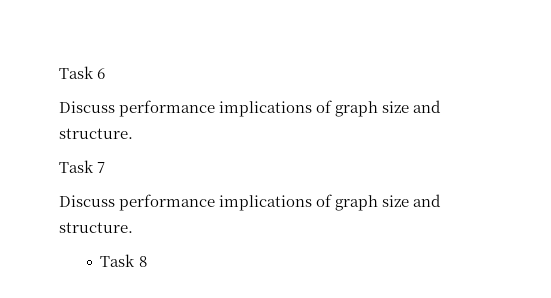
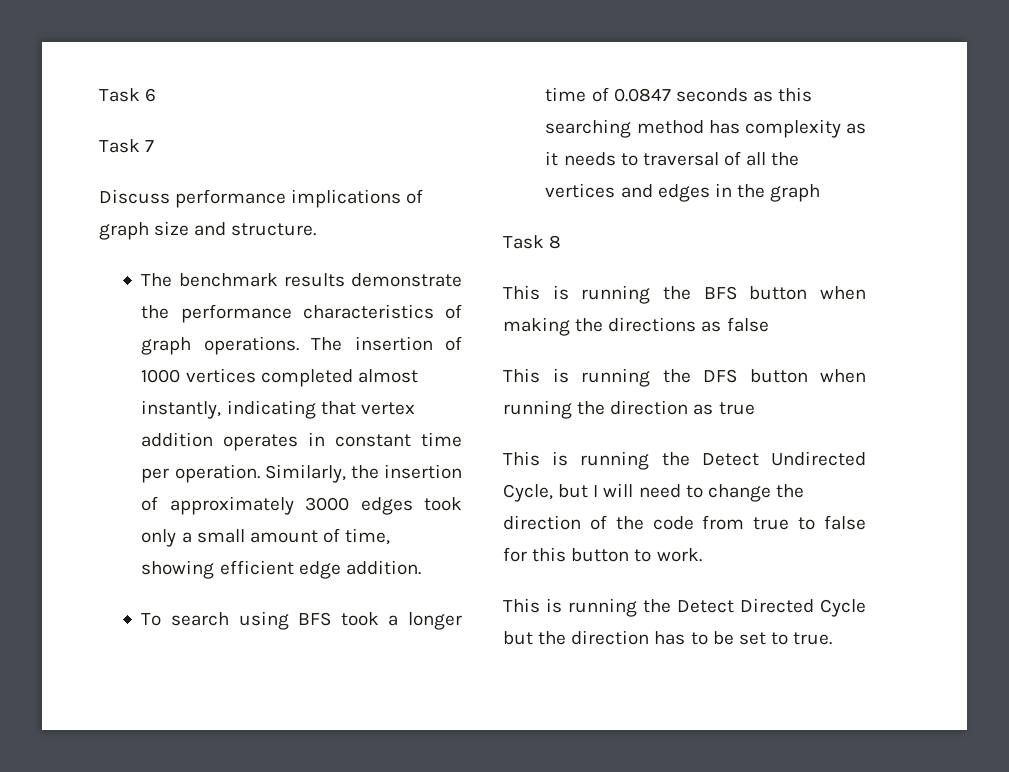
  Task 6
- Discuss performance implications of graph size and structure.
+ The benchmark results demonstrate the performance characteristics of graph operations. The insertion of 1000 vertices completed almost instantly, indicating that vertex addition operates in constant time per operation. Similarly, the insertion of approximately 3000 edges took only a small amount of time, showing efficient edge addition.
+ To search using BFS took a longer time of 0.0847 seconds as this searching method has complexity as it needs to traversal of all the vertices and edges in the graph
  Task 8
+ This is running the BFS button when making the directions as false
+ This is running the DFS button when running the direction as true
+ This is running the Detect Undirected Cycle, but I will need to change the direction of the code from true to false for this button to work.
+ This is running the Detect Directed Cycle but the direction has to be set to true.

